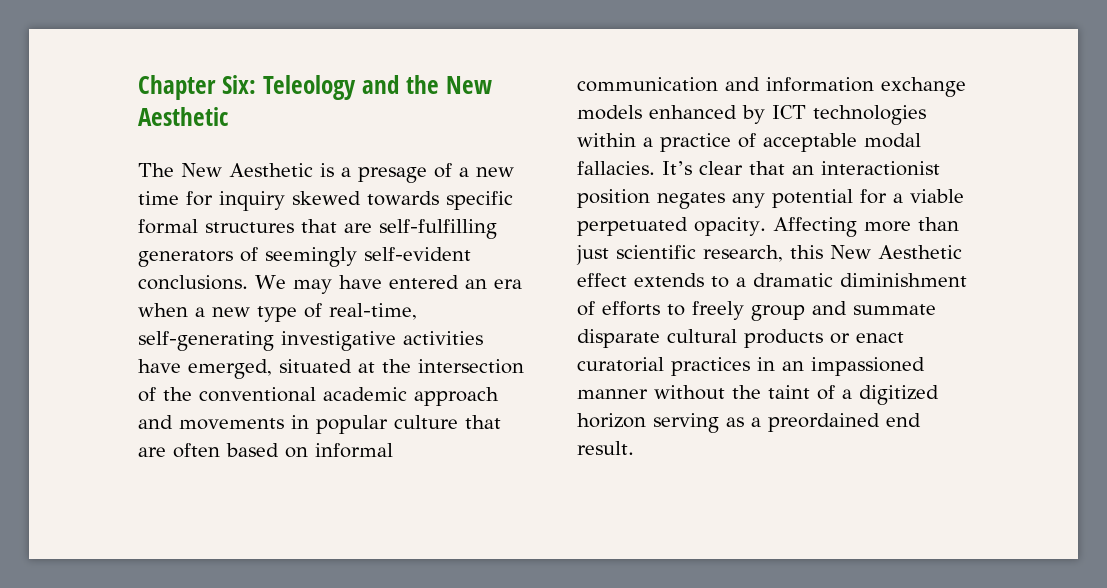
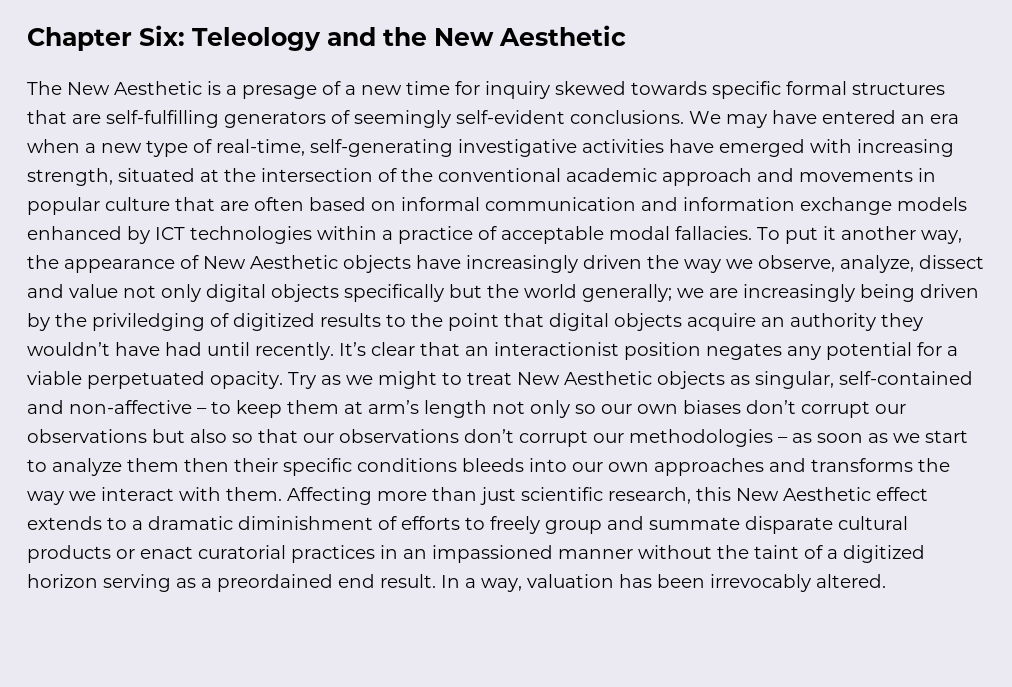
- We may have entered an era when a new type of real-time, self-generating investigative activities have emerged, situated at the intersection of the conventional academic approach and movements in popular culture that are often based on informal communication and information exchange models enhanced by ICT technologies within a practice of acceptable modal fallacies.
+ We may have entered an era when a new type of real-time, self-generating investigative activities have emerged with increasing strength, situated at the intersection of the conventional academic approach and movements in popular culture that are often based on informal communication and information exchange models enhanced by ICT technologies within a practice of acceptable modal fallacies.
+ To put it another way, the appearance of New Aesthetic objects have increasingly driven the way we observe, analyze, dissect and value not only digital objects specifically but the world generally; we are increasingly being driven by the priviledging of digitized results to the point that digital objects acquire an authority they wouldn’t have had until recently.
+ Try as we might to treat New Aesthetic objects as singular, self-contained and non-affective – to keep them at arm’s length not only so our own biases don’t corrupt our observations but also so that our observations don’t corrupt our methodologies – as soon as we start to analyze them then their specific conditions bleeds into our own approaches and transforms the way we interact with them.
+ In a way, valuation has been irrevocably altered.

